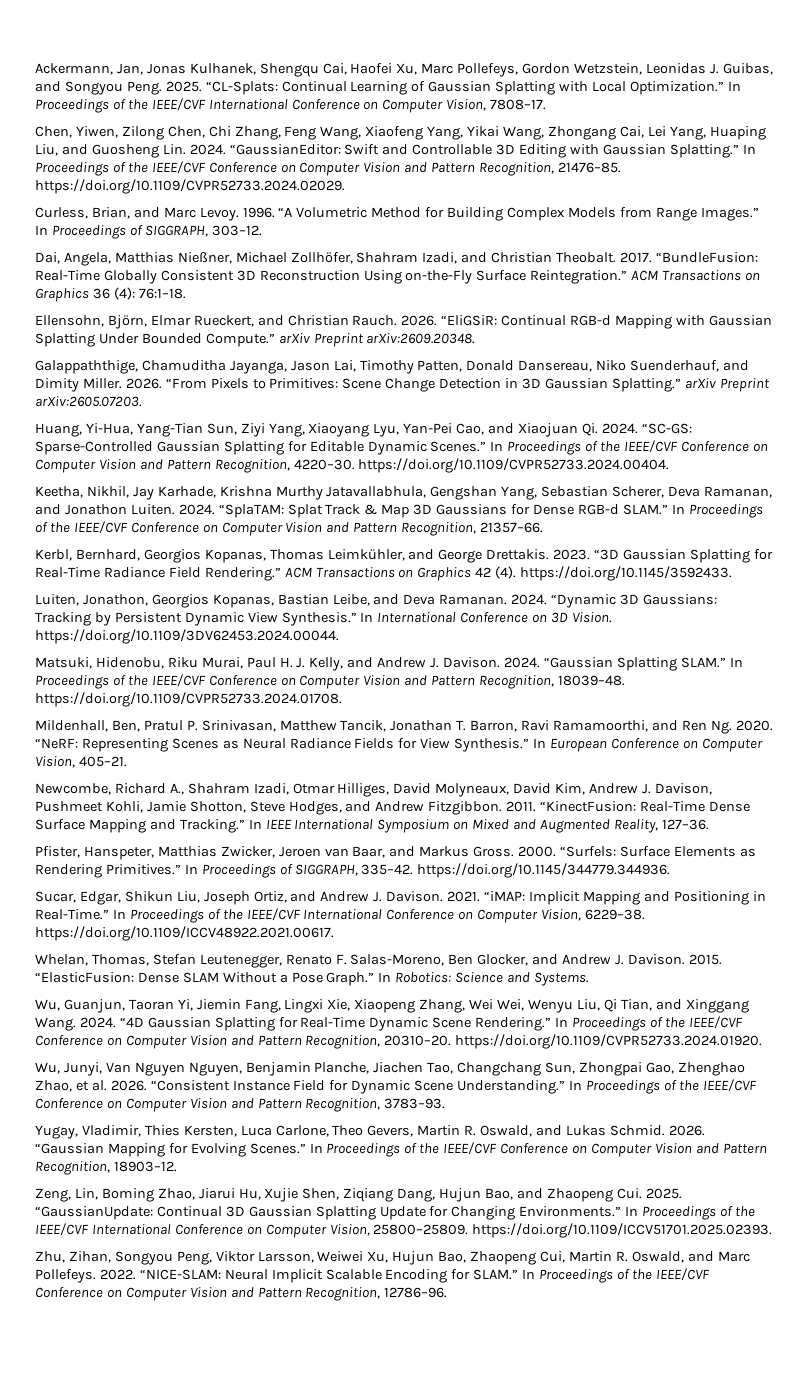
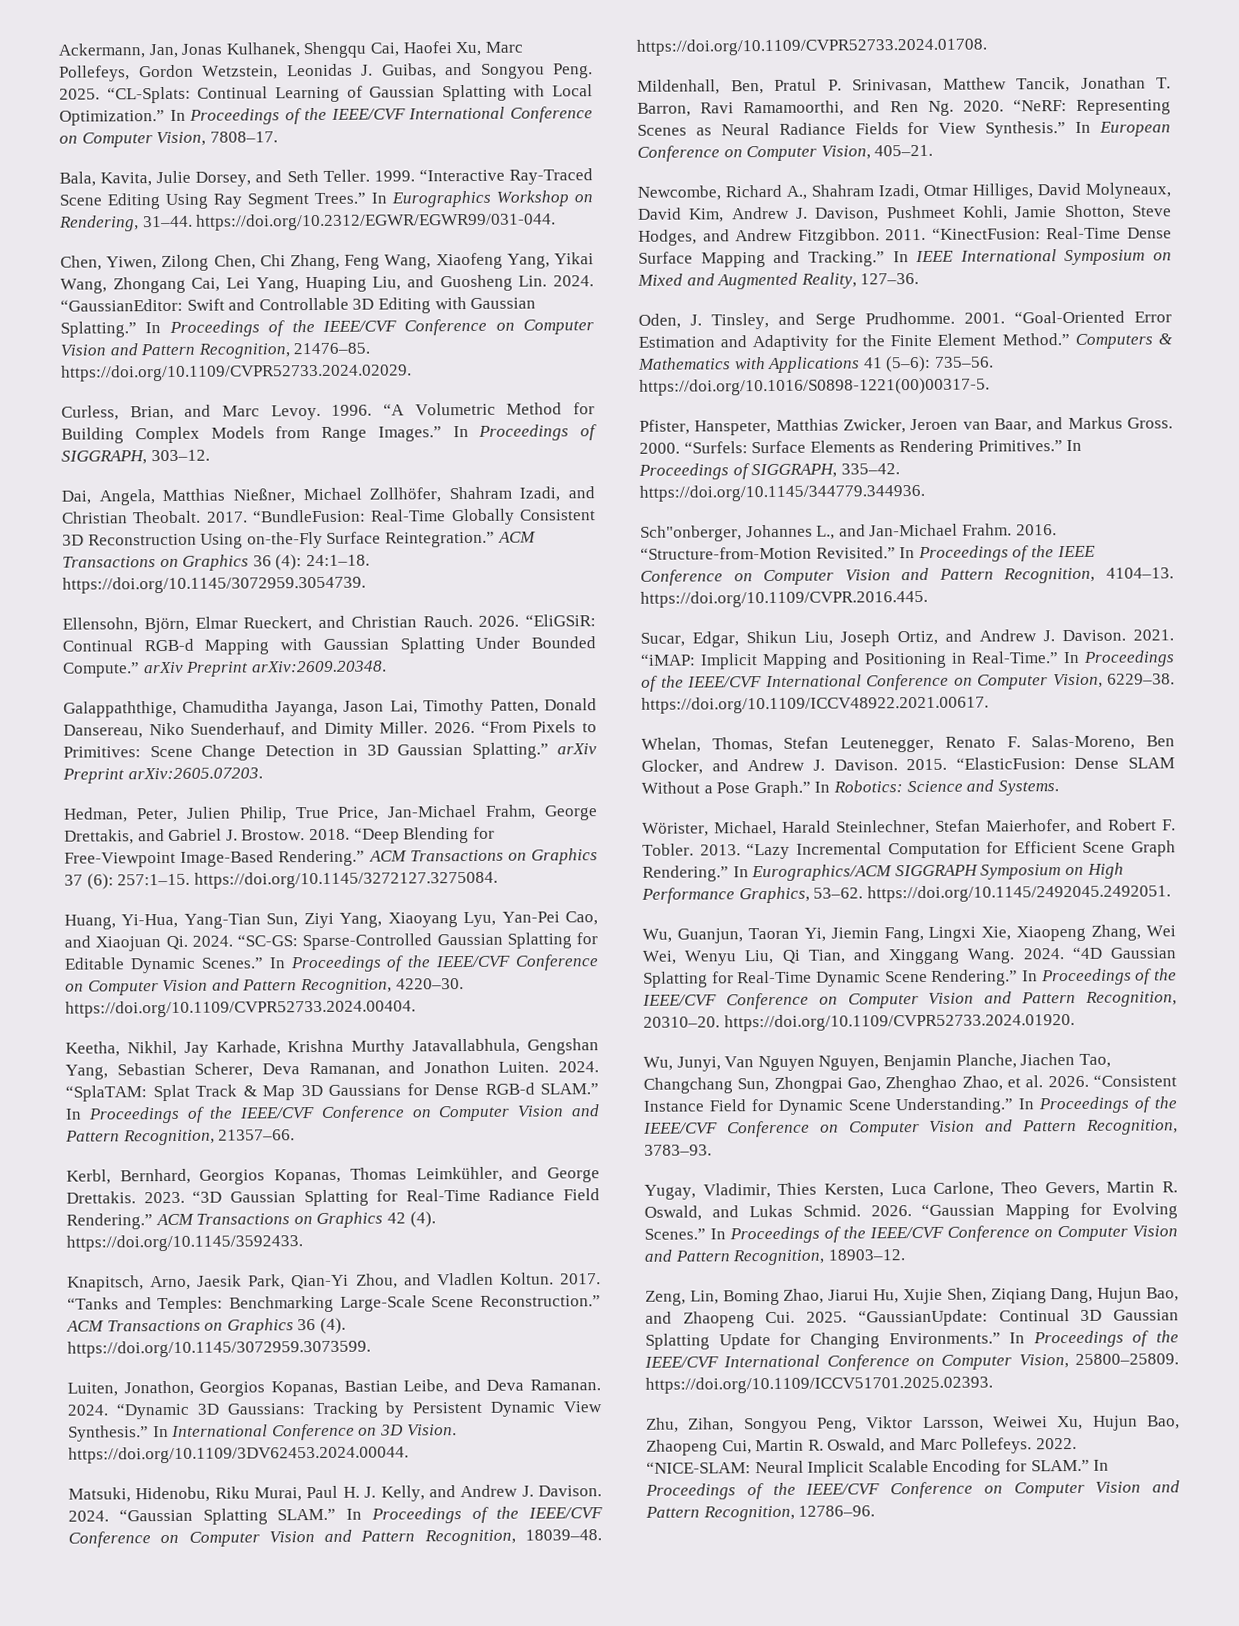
+ Bala, Kavita, Julie Dorsey, and Seth Teller. 1999. “Interactive Ray-Traced Scene Editing Using Ray Segment Trees.” In Eurographics Workshop on Rendering, 31–44. https://doi.org/10.2312/EGWR/EGWR99/031-044.
- ACM Transactions on Graphics 36 (4): 76:1–18.
+ ACM Transactions on Graphics 36 (4): 24:1–18. https://doi.org/10.1145/3072959.3054739.
+ Hedman, Peter, Julien Philip, True Price, Jan-Michael Frahm, George Drettakis, and Gabriel J. Brostow. 2018. “Deep Blending for Free-Viewpoint Image-Based Rendering.” ACM Transactions on Graphics 37 (6): 257:1–15. https://doi.org/10.1145/3272127.3275084.
+ Knapitsch, Arno, Jaesik Park, Qian-Yi Zhou, and Vladlen Koltun. 2017. “Tanks and Temples: Benchmarking Large-Scale Scene Reconstruction.” ACM Transactions on Graphics 36 (4). https://doi.org/10.1145/3072959.3073599.
+ Oden, J. Tinsley, and Serge Prudhomme. 2001. “Goal-Oriented Error Estimation and Adaptivity for the Finite Element Method.” Computers & Mathematics with Applications 41 (5–6): 735–56. https://doi.org/10.1016/S0898-1221(00)00317-5.
+ Sch"onberger, Johannes L., and Jan-Michael Frahm. 2016. “Structure-from-Motion Revisited.” In Proceedings of the IEEE Conference on Computer Vision and Pattern Recognition, 4104–13. https://doi.org/10.1109/CVPR.2016.445.
+ Wörister, Michael, Harald Steinlechner, Stefan Maierhofer, and Robert F. Tobler. 2013. “Lazy Incremental Computation for Efficient Scene Graph Rendering.” In Eurographics/ACM SIGGRAPH Symposium on High Performance Graphics, 53–62. https://doi.org/10.1145/2492045.2492051.

